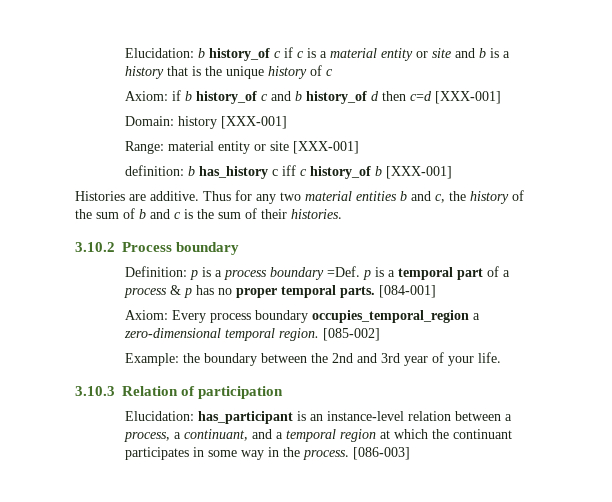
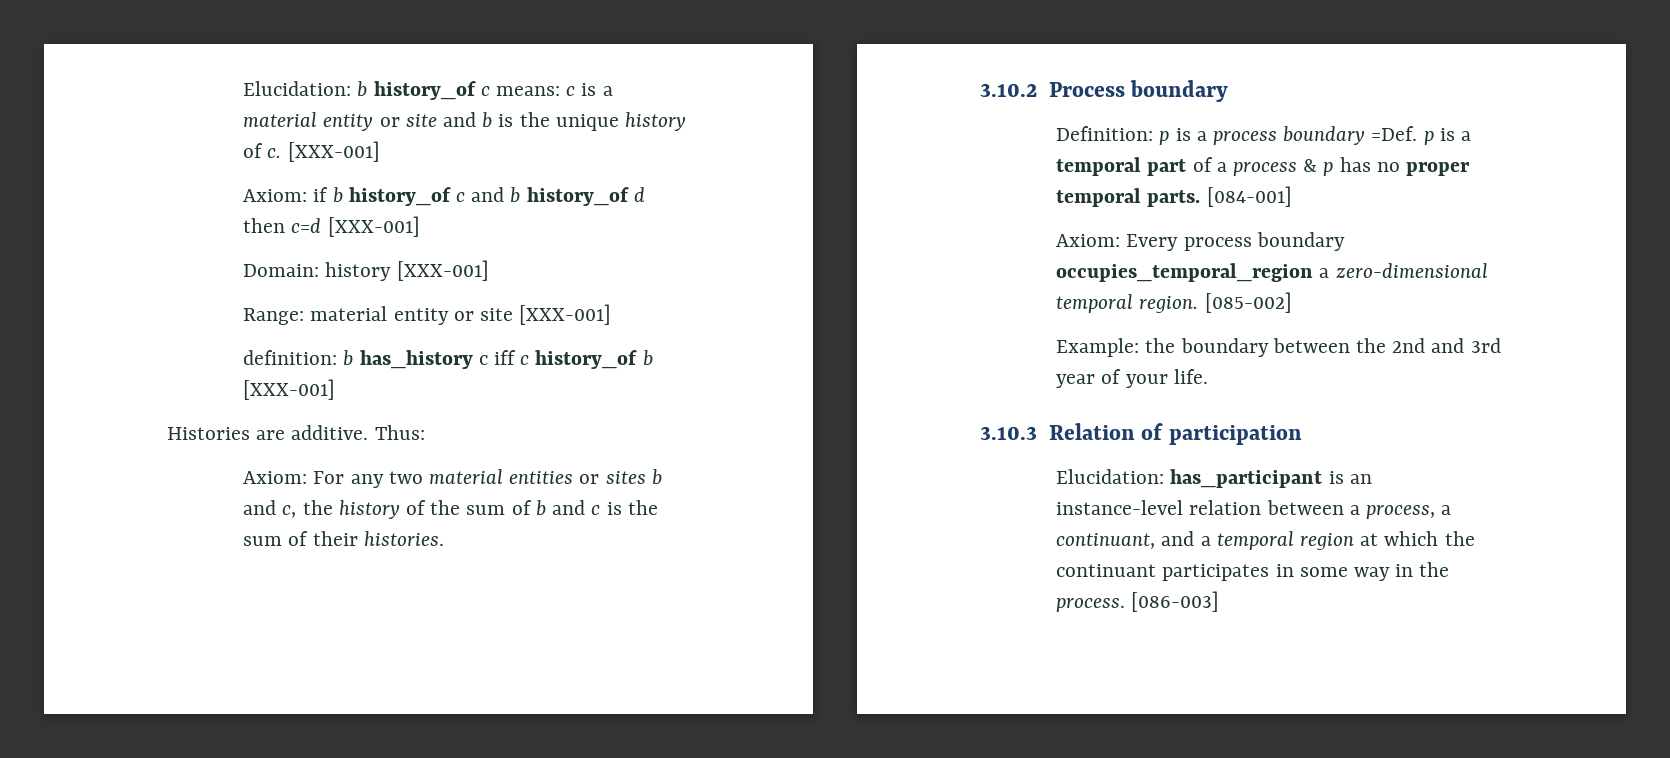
- Elucidation: b history_of c if c is a material entity or site and b is a history that is the unique history of c
+ Elucidation: b history_of c means: c is a material entity or site and b is the unique history of c. [XXX-001]
- Thus for any two material entities b and c, the history of the sum of b and c is the sum of their histories.
+ Thus:
+ Axiom: For any two material entities or sites b and c, the history of the sum of b and c is the sum of their histories.

